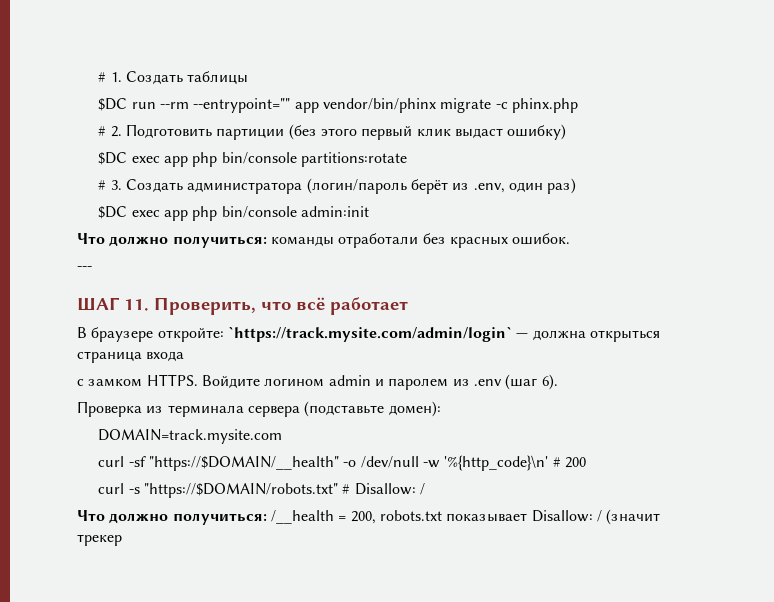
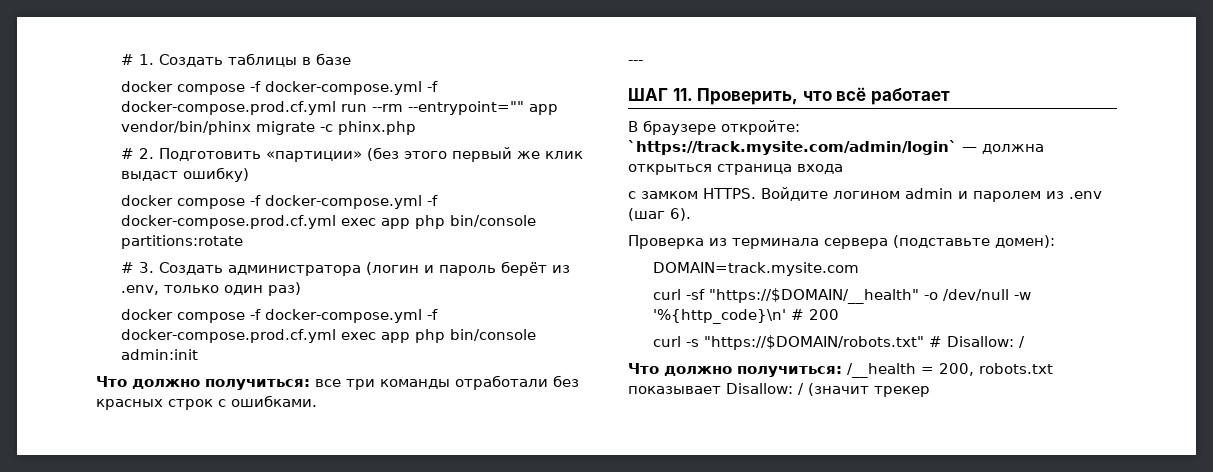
- # 1. Создать таблицы
- $DC run --rm --entrypoint="" app vendor/bin/phinx migrate -c phinx.php
+ # 1. Создать таблицы в базе
+ docker compose -f docker-compose.yml -f docker-compose.prod.cf.yml run --rm --entrypoint="" app vendor/bin/phinx migrate -c phinx.php
- # 2. Подготовить партиции (без этого первый клик выдаст ошибку)
+ # 2. Подготовить «партиции» (без этого первый же клик выдаст ошибку)
- $DC exec app php bin/console partitions:rotate
+ docker compose -f docker-compose.yml -f docker-compose.prod.cf.yml exec app php bin/console partitions:rotate
- # 3. Создать администратора (логин/пароль берёт из .env, один раз)
+ # 3. Создать администратора (логин и пароль берёт из .env, только один раз)
- $DC exec app php bin/console admin:init
+ docker compose -f docker-compose.yml -f docker-compose.prod.cf.yml exec app php bin/console admin:init
- Что должно получиться: команды отработали без красных ошибок.
+ Что должно получиться: все три команды отработали без красных строк с ошибками.

